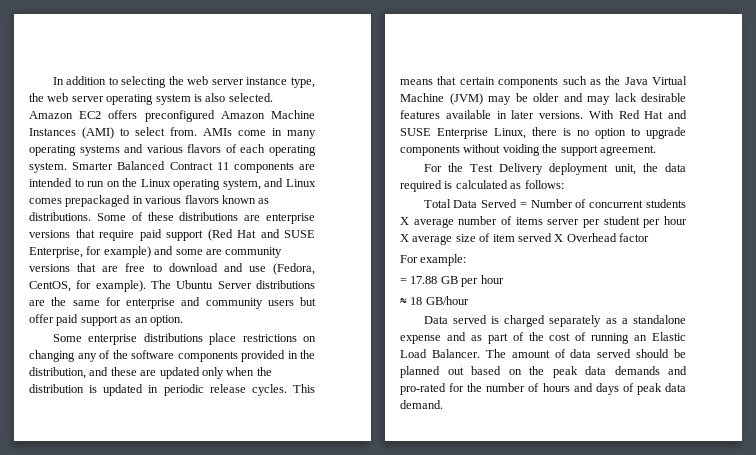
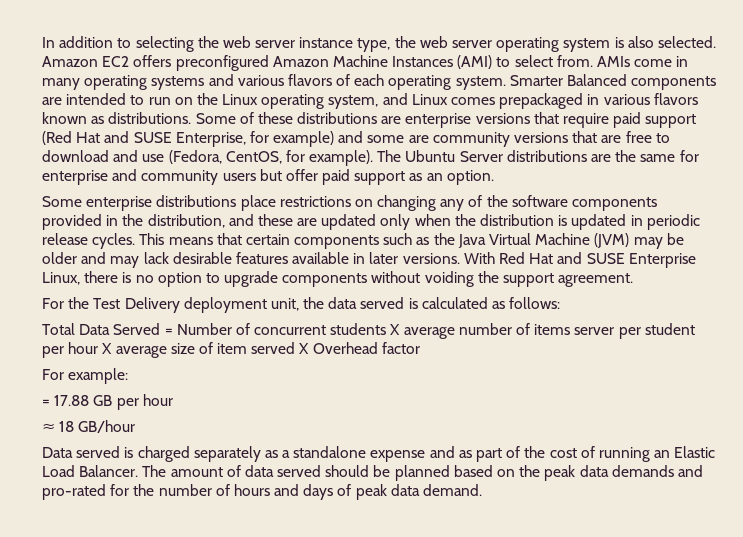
- Smarter Balanced Contract 11 components are intended to run on the Linux operating system, and Linux comes prepackaged in various flavors known as distributions.
+ Smarter Balanced components are intended to run on the Linux operating system, and Linux comes prepackaged in various flavors known as distributions.
- For the Test Delivery deployment unit, the data required is calculated as follows:
+ For the Test Delivery deployment unit, the data served is calculated as follows:
- The amount of data served should be planned out based on the peak data demands and pro-rated for the number of hours and days of peak data demand.
+ The amount of data served should be planned based on the peak data demands and pro-rated for the number of hours and days of peak data demand.

